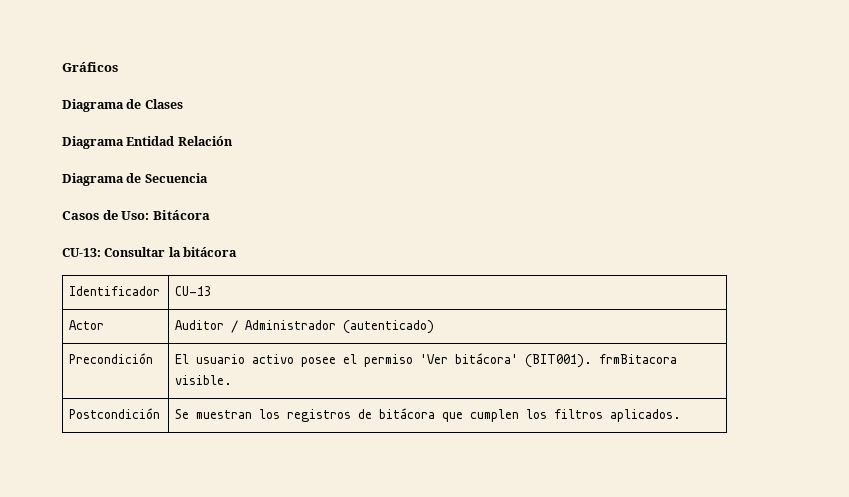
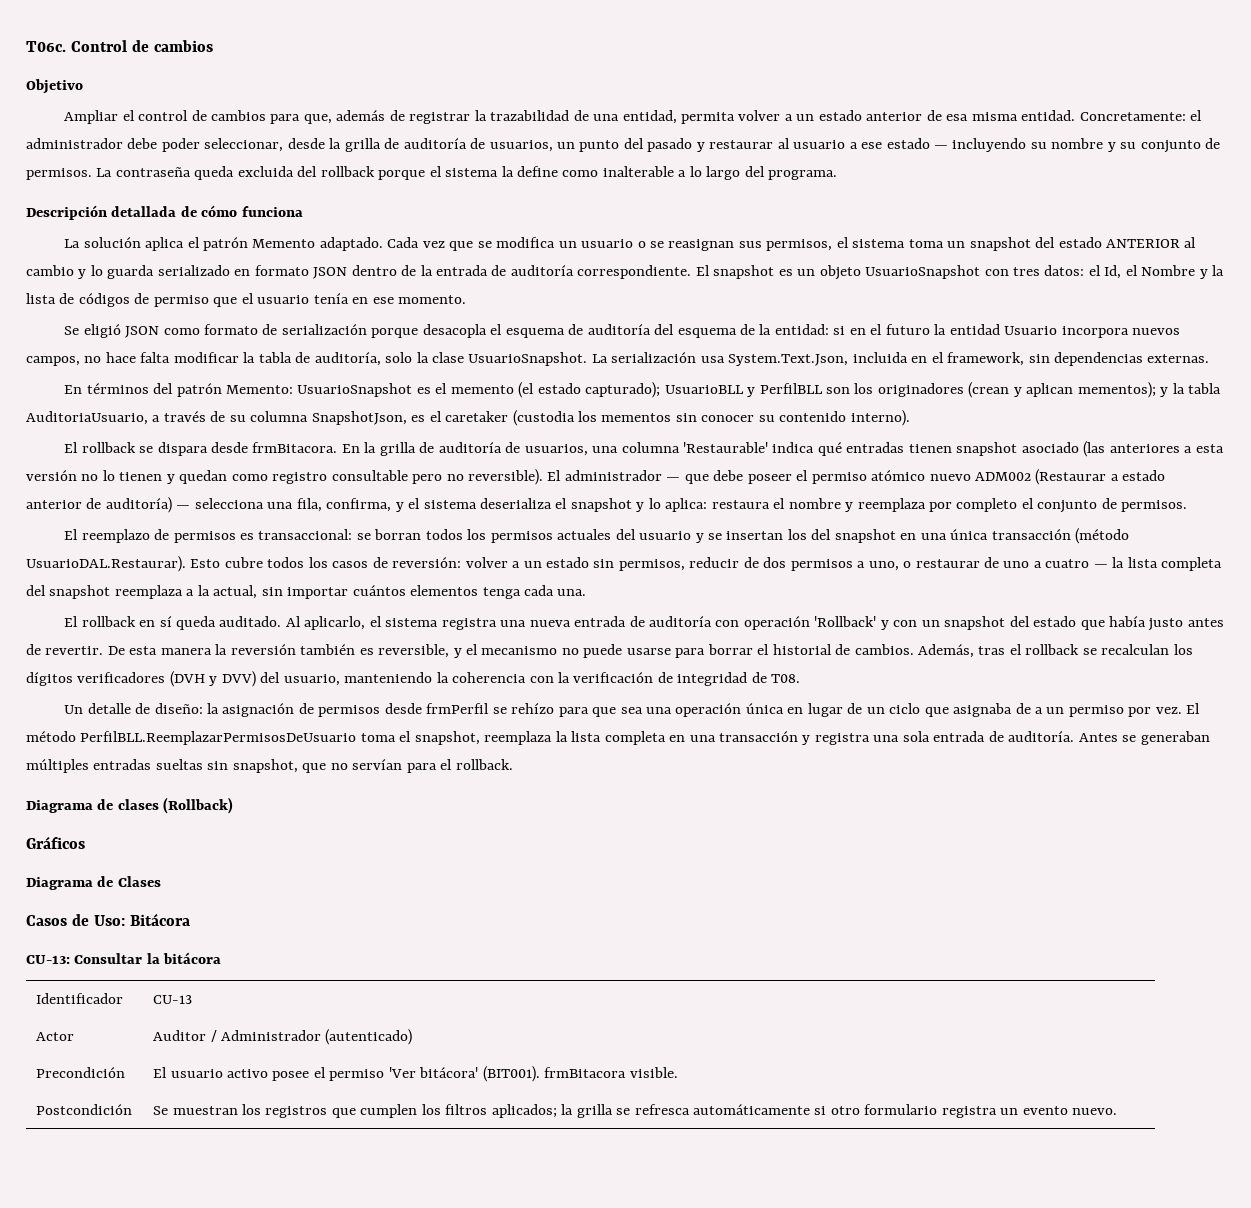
+ T06c. Control de cambios
+ Objetivo
+ Ampliar el control de cambios para que, además de registrar la trazabilidad de una entidad, permita volver a un estado anterior de esa misma entidad. Concretamente: el administrador debe poder seleccionar, desde la grilla de auditoría de usuarios, un punto del pasado y restaurar al usuario a ese estado — incluyendo su nombre y su conjunto de permisos. La contraseña queda excluida del rollback porque el sistema la define como inalterable a lo largo del programa.
+ Descripción detallada de cómo funciona
+ La solución aplica el patrón Memento adaptado. Cada vez que se modifica un usuario o se reasignan sus permisos, el sistema toma un snapshot del estado ANTERIOR al cambio y lo guarda serializado en formato JSON dentro de la entrada de auditoría correspondiente. El snapshot es un objeto UsuarioSnapshot con tres datos: el Id, el Nombre y la lista de códigos de permiso que el usuario tenía en ese momento.
+ Se eligió JSON como formato de serialización porque desacopla el esquema de auditoría del esquema de la entidad: si en el futuro la entidad Usuario incorpora nuevos campos, no hace falta modificar la tabla de auditoría, solo la clase UsuarioSnapshot. La serialización usa System.Text.Json, incluida en el framework, sin dependencias externas.
+ En términos del patrón Memento: UsuarioSnapshot es el memento (el estado capturado); UsuarioBLL y PerfilBLL son los originadores (crean y aplican mementos); y la tabla AuditoriaUsuario, a través de su columna SnapshotJson, es el caretaker (custodia los mementos sin conocer su contenido interno).
+ El rollback se dispara desde frmBitacora. En la grilla de auditoría de usuarios, una columna 'Restaurable' indica qué entradas tienen snapshot asociado (las anteriores a esta versión no lo tienen y quedan como registro consultable pero no reversible). El administrador — que debe poseer el permiso atómico nuevo ADM002 (Restaurar a estado anterior de auditoría) — selecciona una fila, confirma, y el sistema deserializa el snapshot y lo aplica: restaura el nombre y reemplaza por completo el conjunto de permisos.
+ El reemplazo de permisos es transaccional: se borran todos los permisos actuales del usuario y se insertan los del snapshot en una única transacción (método UsuarioDAL.Restaurar). Esto cubre todos los casos de reversión: volver a un estado sin permisos, reducir de dos permisos a uno, o restaurar de uno a cuatro — la lista completa del snapshot reemplaza a la actual, sin importar cuántos elementos tenga cada una.
+ El rollback en sí queda auditado. Al aplicarlo, el sistema registra una nueva entrada de auditoría con operación 'Rollback' y con un snapshot del estado que había justo antes de revertir. De esta manera la reversión también es reversible, y el mecanismo no puede usarse para borrar el historial de cambios. Además, tras el rollback se recalculan los dígitos verificadores (DVH y DVV) del usuario, manteniendo la coherencia con la verificación de integridad de T08.
+ Un detalle de diseño: la asignación de permisos desde frmPerfil se rehízo para que sea una operación única en lugar de un ciclo que asignaba de a un permiso por vez. El método PerfilBLL.ReemplazarPermisosDeUsuario toma el snapshot, reemplaza la lista completa en una transacción y registra una sola entrada de auditoría. Antes se generaban múltiples entradas sueltas sin snapshot, que no servían para el rollback.
+ Diagrama de clases (Rollback)
  Gráficos
  Diagrama de Clases
- Diagrama Entidad Relación
- Diagrama de Secuencia
- Postcondición | Se muestran los registros de bitácora que cumplen los filtros aplicados.
+ Postcondición | Se muestran los registros que cumplen los filtros aplicados; la grilla se refresca automáticamente si otro formulario registra un evento nuevo.

